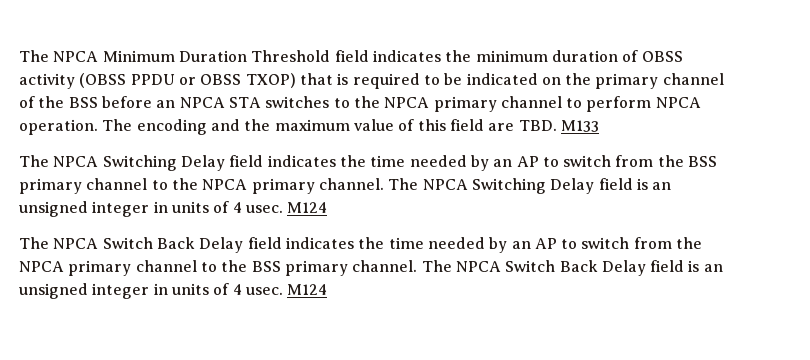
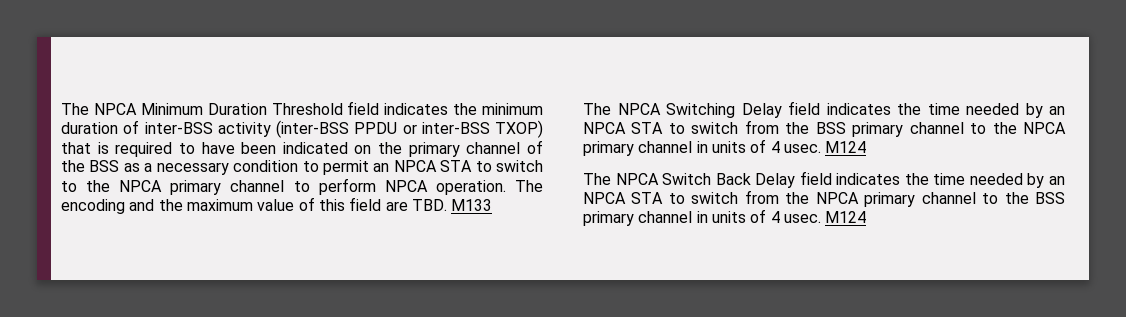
- The NPCA Minimum Duration Threshold field indicates the minimum duration of OBSS activity (OBSS PPDU or OBSS TXOP) that is required to be indicated on the primary channel of the BSS before an NPCA STA switches to the NPCA primary channel to perform NPCA operation.
+ The NPCA Minimum Duration Threshold field indicates the minimum duration of inter-BSS activity (inter-BSS PPDU or inter-BSS TXOP) that is required to have been indicated on the primary channel of the BSS as a necessary condition to permit an NPCA STA to switch to the NPCA primary channel to perform NPCA operation.
- The NPCA Switching Delay field indicates the time needed by an AP to switch from the BSS primary channel to the NPCA primary channel. The NPCA Switching Delay field is an unsigned integer in units of 4 usec.
+ The NPCA Switching Delay field indicates the time needed by an NPCA STA to switch from the BSS primary channel to the NPCA primary channel in units of 4 usec.
- The NPCA Switch Back Delay field indicates the time needed by an AP to switch from the NPCA primary channel to the BSS primary channel. The NPCA Switch Back Delay field is an unsigned integer in units of 4 usec.
+ The NPCA Switch Back Delay field indicates the time needed by an NPCA STA to switch from the NPCA primary channel to the BSS primary channel in units of 4 usec.

